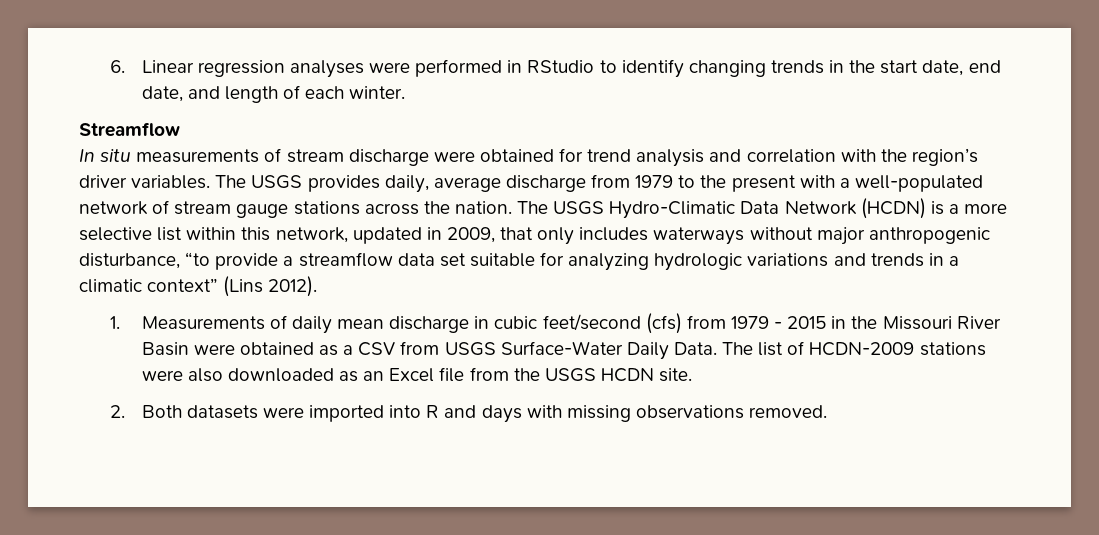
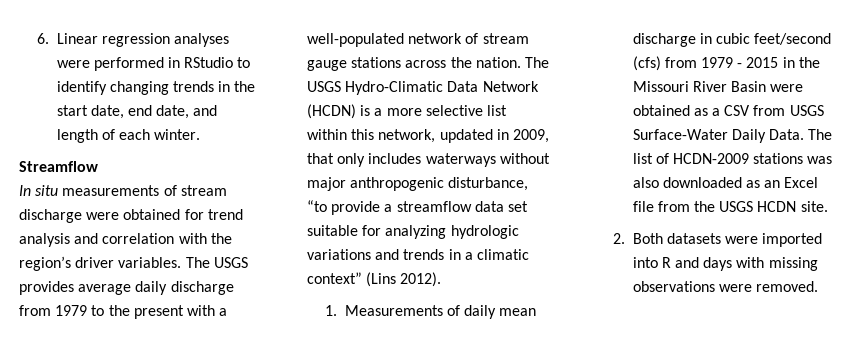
- The USGS provides daily, average discharge from 1979 to the present with a well-populated network of stream gauge stations across the nation.
+ The USGS provides average daily discharge from 1979 to the present with a well-populated network of stream gauge stations across the nation.
- The list of HCDN-2009 stations were also downloaded as an Excel file from the USGS HCDN site.
+ The list of HCDN-2009 stations was also downloaded as an Excel file from the USGS HCDN site.
- 2. Both datasets were imported into R and days with missing observations removed.
+ 2. Both datasets were imported into R and days with missing observations were removed.

